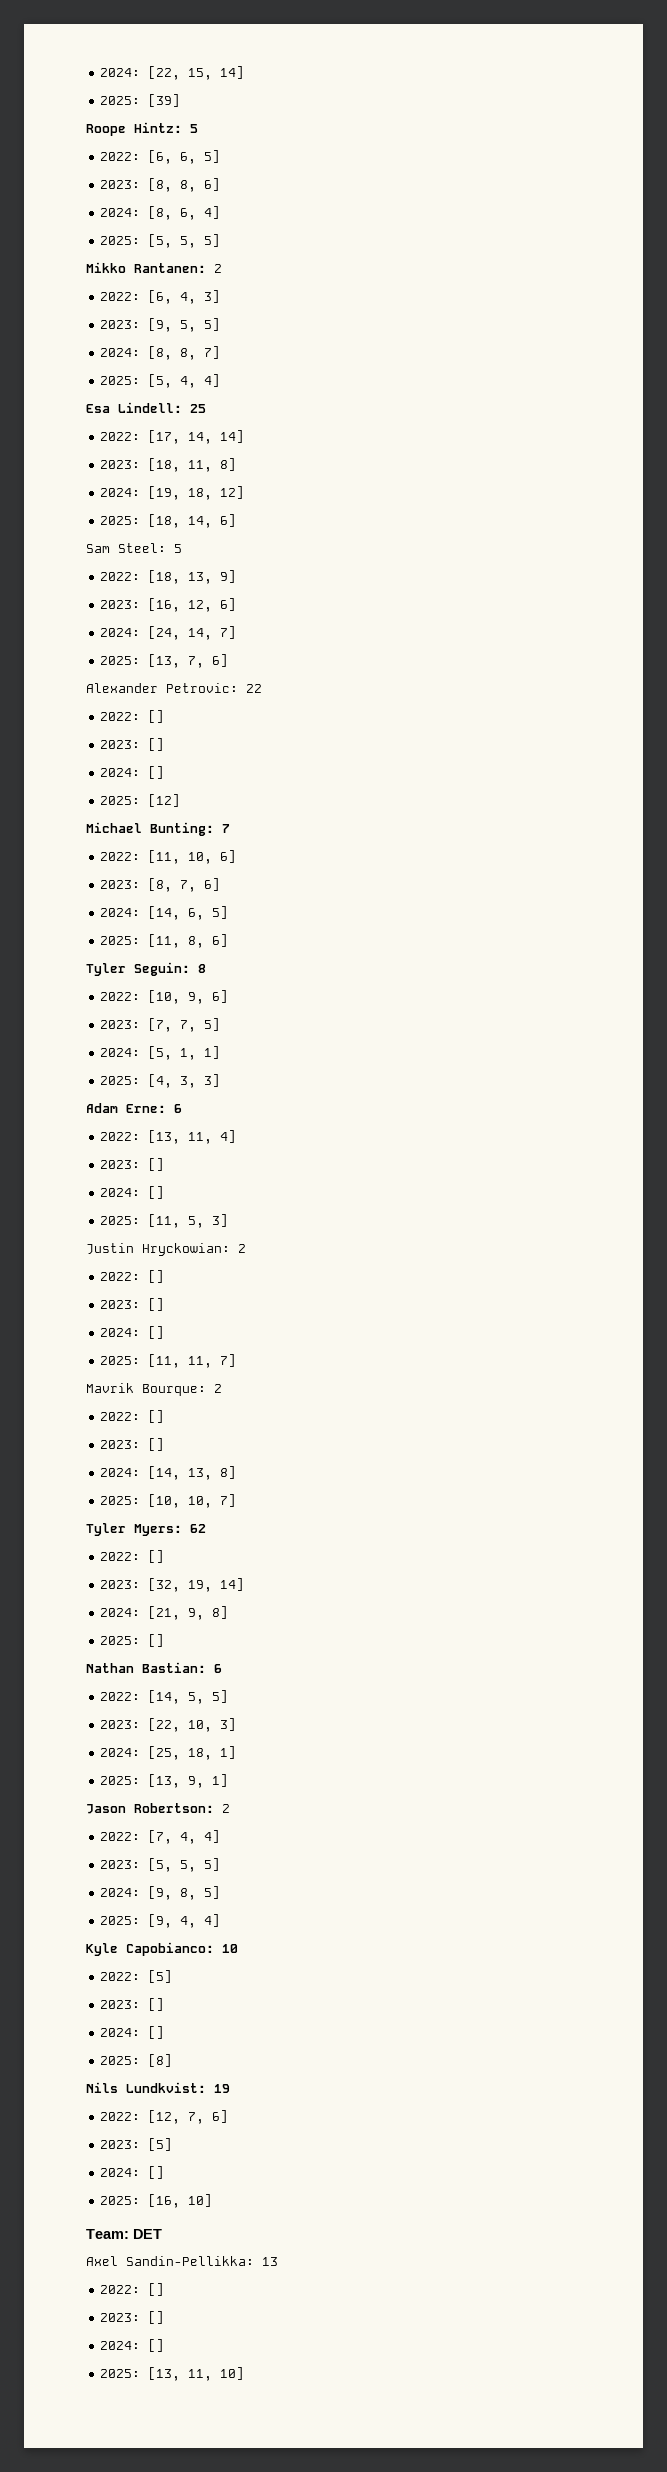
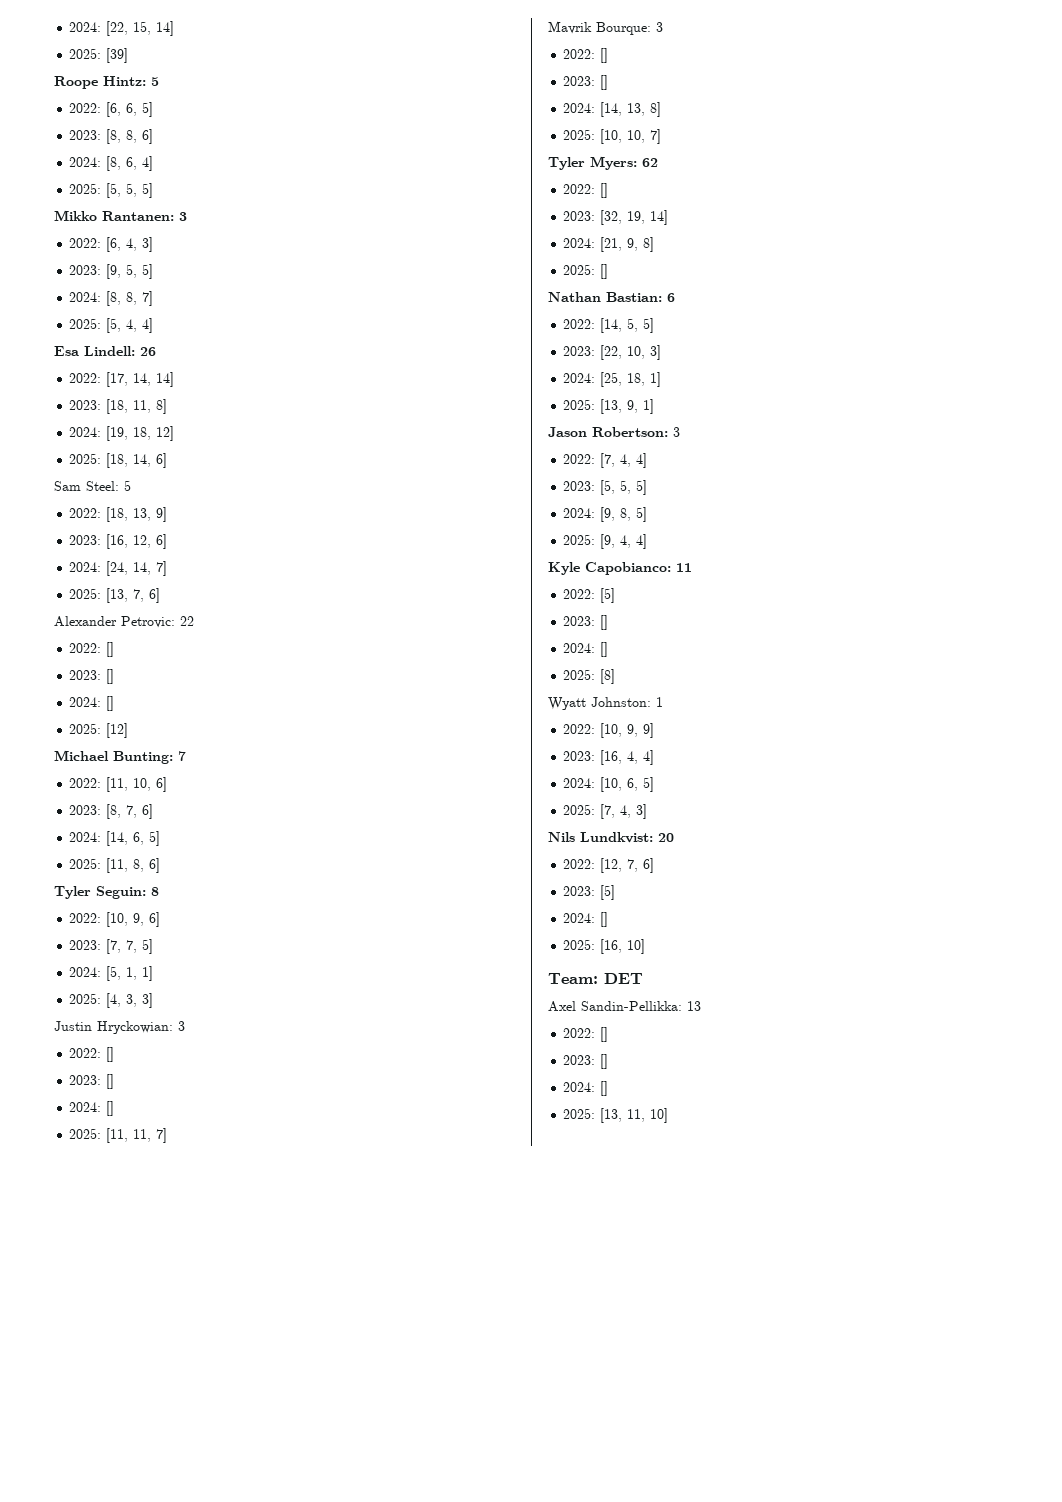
- Mikko Rantanen: 2
+ Mikko Rantanen: 3
- Esa Lindell: 25
+ Esa Lindell: 26
- Adam Erne: 6
- 2022: [13, 11, 4]
- 2023: []
- 2024: []
- 2025: [11, 5, 3]
- Justin Hryckowian: 2
+ Justin Hryckowian: 3
- Mavrik Bourque: 2
+ Mavrik Bourque: 3
- Jason Robertson: 2
+ Jason Robertson: 3
- Kyle Capobianco: 10
+ Kyle Capobianco: 11
+ Wyatt Johnston: 1
+ 2022: [10, 9, 9]
+ 2023: [16, 4, 4]
+ 2024: [10, 6, 5]
+ 2025: [7, 4, 3]
- Nils Lundkvist: 19
+ Nils Lundkvist: 20

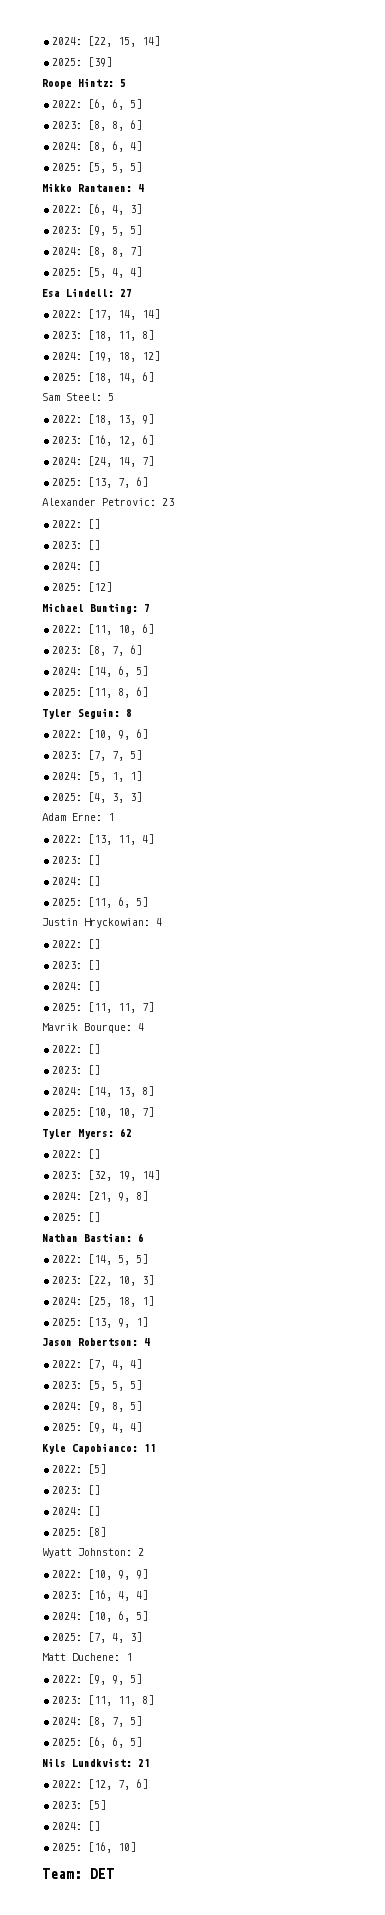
- Mikko Rantanen: 3
+ Mikko Rantanen: 4
- Esa Lindell: 26
+ Esa Lindell: 27
- Alexander Petrovic: 22
+ Alexander Petrovic: 23
+ Adam Erne: 1
+ 2022: [13, 11, 4]
+ 2023: []
+ 2024: []
+ 2025: [11, 6, 5]
- Justin Hryckowian: 3
+ Justin Hryckowian: 4
- Mavrik Bourque: 3
+ Mavrik Bourque: 4
- Jason Robertson: 3
+ Jason Robertson: 4
- Wyatt Johnston: 1
+ Wyatt Johnston: 2
+ Matt Duchene: 1
+ 2022: [9, 9, 5]
+ 2023: [11, 11, 8]
+ 2024: [8, 7, 5]
+ 2025: [6, 6, 5]
- Nils Lundkvist: 20
+ Nils Lundkvist: 21
- Axel Sandin-Pellikka: 13
- 2022: []
- 2023: []
- 2024: []
- 2025: [13, 11, 10]

